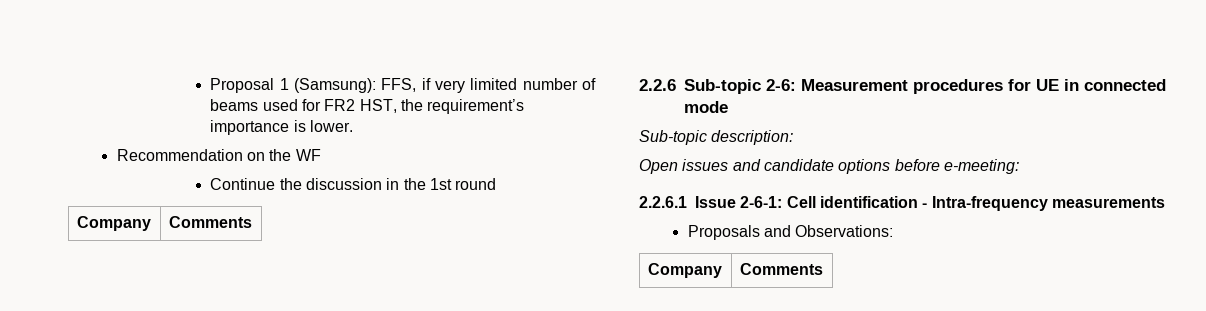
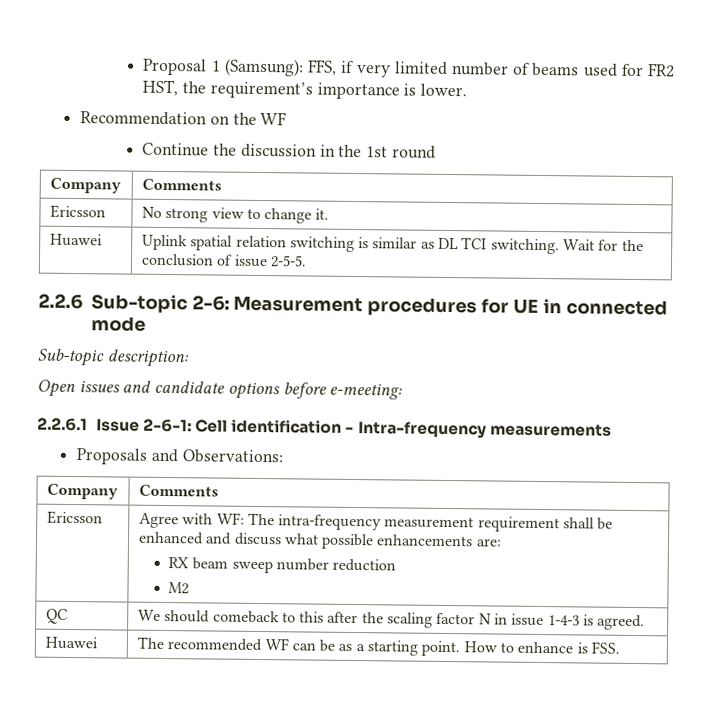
+ Ericsson | No strong view to change it.
+ Huawei | Uplink spatial relation switching is similar as DL TCI switching. Wait for the conclusion of issue 2-5-5.
+ Ericsson | Agree with WF: The intra-frequency measurement requirement shall be enhanced and discuss what possible enhancements are:
+ RX beam sweep number reduction
+ M2
+ QC | We should comeback to this after the scaling factor N in issue 1-4-3 is agreed.
+ Huawei | The recommended WF can be as a starting point. How to enhance is FSS.

